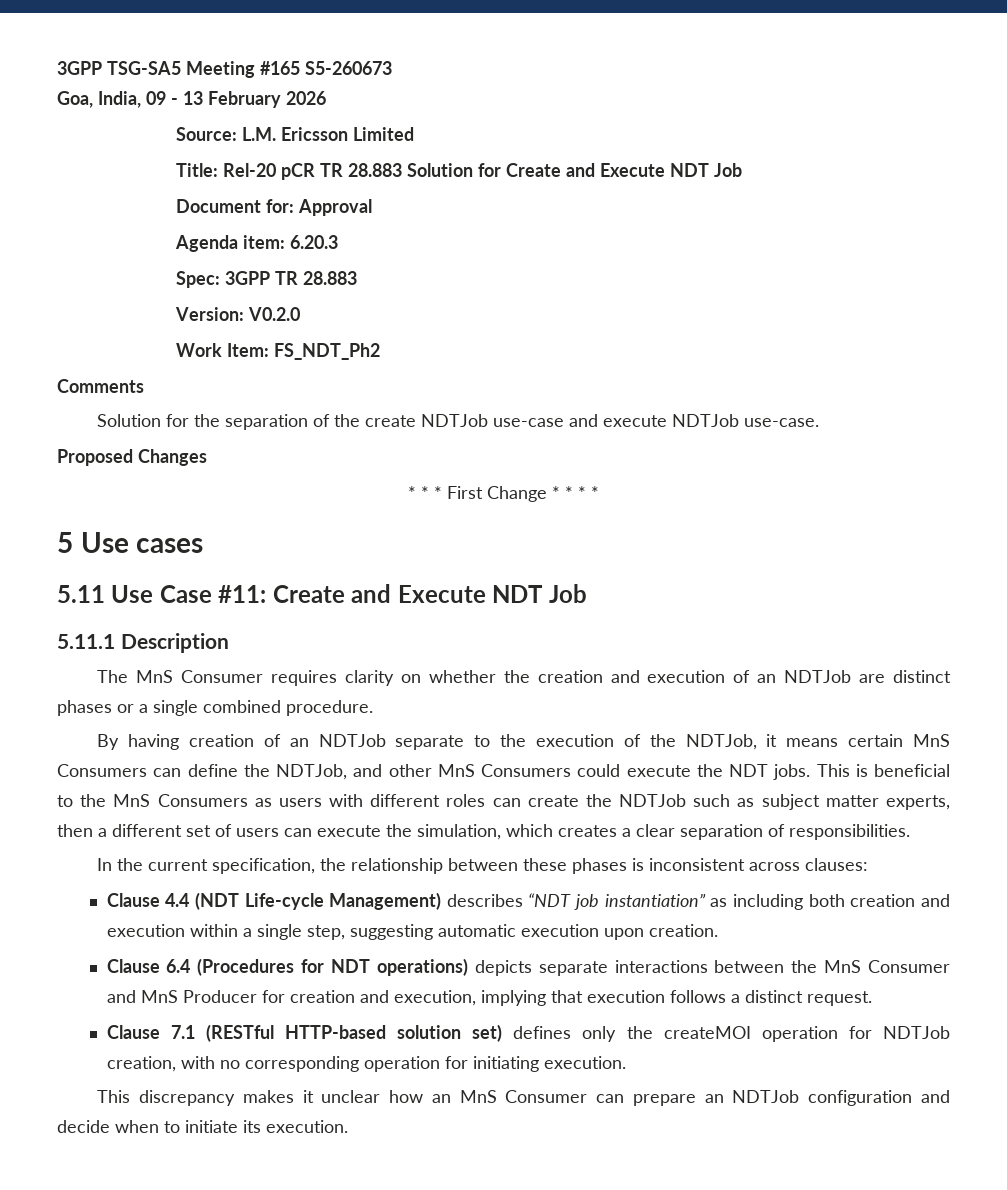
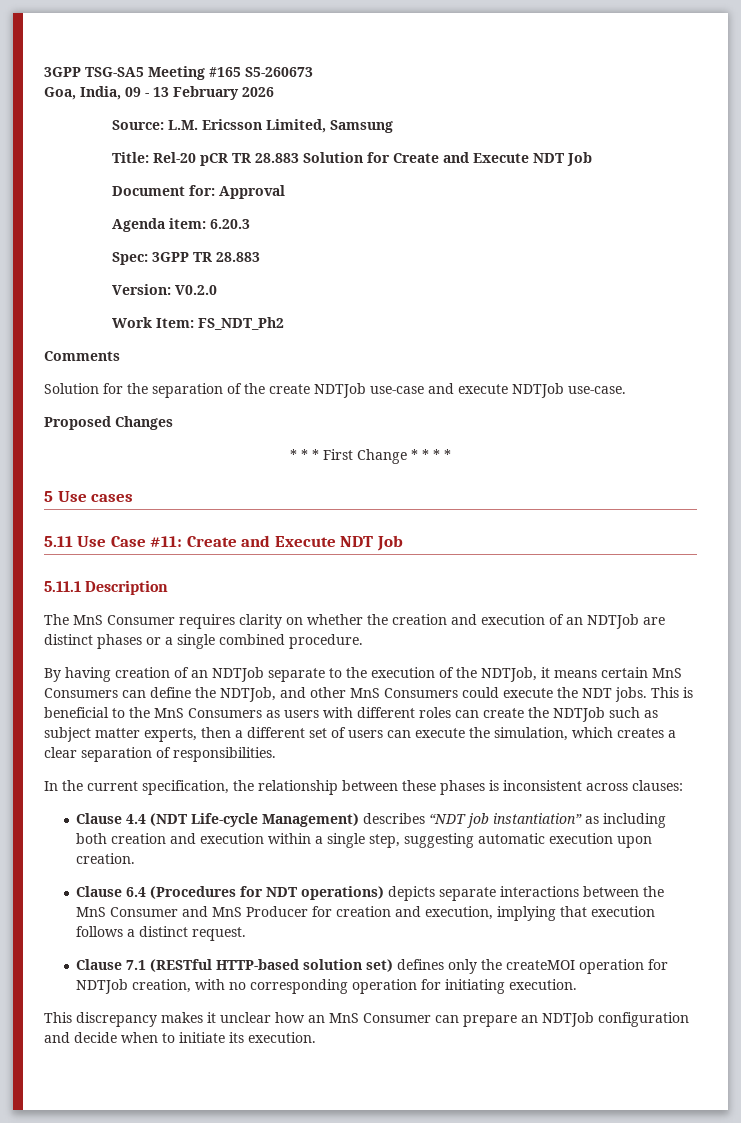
- Source: L.M. Ericsson Limited
+ Source: L.M. Ericsson Limited, Samsung

